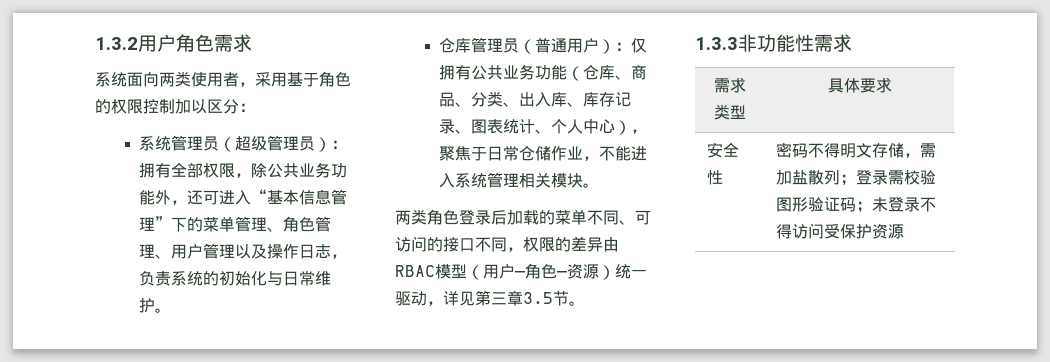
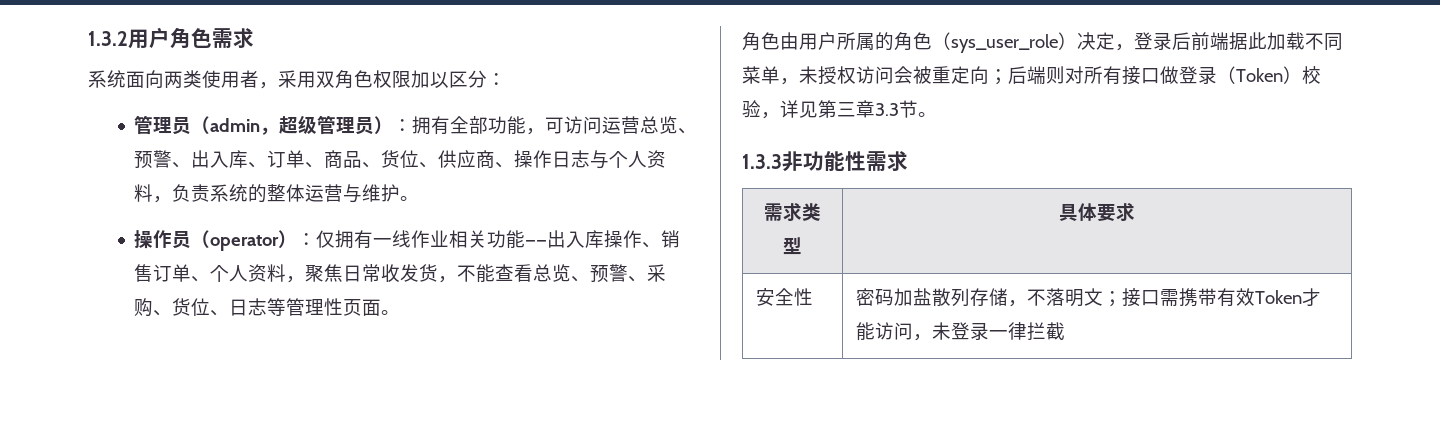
- 系统面向两类使用者，采用基于角色的权限控制加以区分：
+ 系统面向两类使用者，采用双角色权限加以区分：
- 系统管理员（超级管理员）：拥有全部权限，除公共业务功能外，还可进入“基本信息管理”下的菜单管理、角色管理、用户管理以及操作日志，负责系统的初始化与日常维护。
- 仓库管理员（普通用户）：仅拥有公共业务功能（仓库、商品、分类、出入库、库存记录、图表统计、个人中心），聚焦于日常仓储作业，不能进入系统管理相关模块。
- 两类角色登录后加载的菜单不同、可访问的接口不同，权限的差异由RBAC模型（用户—角色—资源）统一驱动，详见第三章3.5节。
+ 管理员（admin，超级管理员）：拥有全部功能，可访问运营总览、预警、出入库、订单、商品、货位、供应商、操作日志与个人资料，负责系统的整体运营与维护。
+ 操作员（operator）：仅拥有一线作业相关功能——出入库操作、销售订单、个人资料，聚焦日常收发货，不能查看总览、预警、采购、货位、日志等管理性页面。
+ 角色由用户所属的角色（sys_user_role）决定，登录后前端据此加载不同菜单，未授权访问会被重定向；后端则对所有接口做登录（Token）校验，详见第三章3.3节。
- 安全性 | 密码不得明文存储，需加盐散列；登录需校验图形验证码；未登录不得访问受保护资源
+ 安全性 | 密码加盐散列存储，不落明文；接口需携带有效Token才能访问，未登录一律拦截

